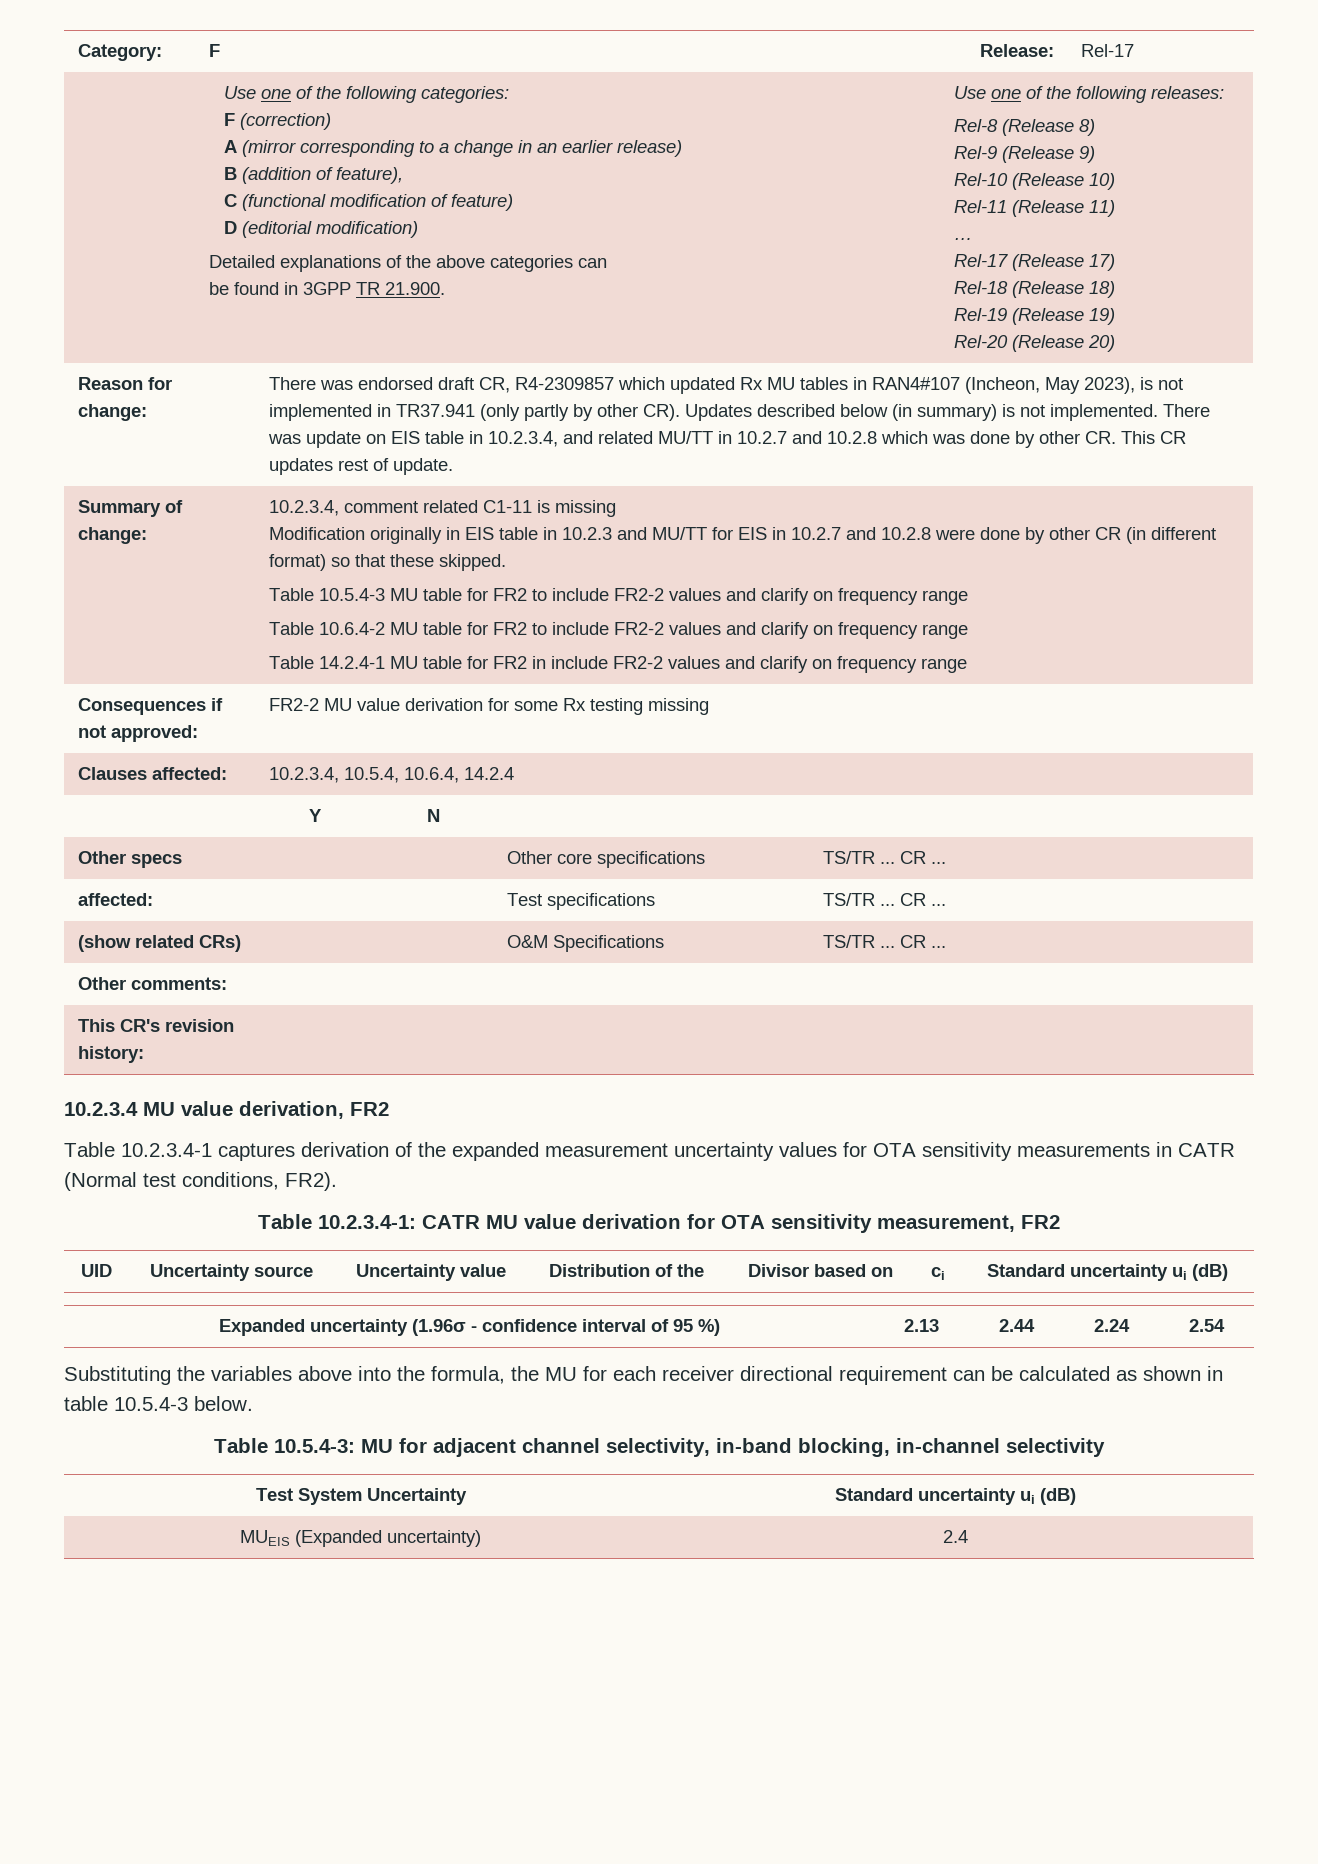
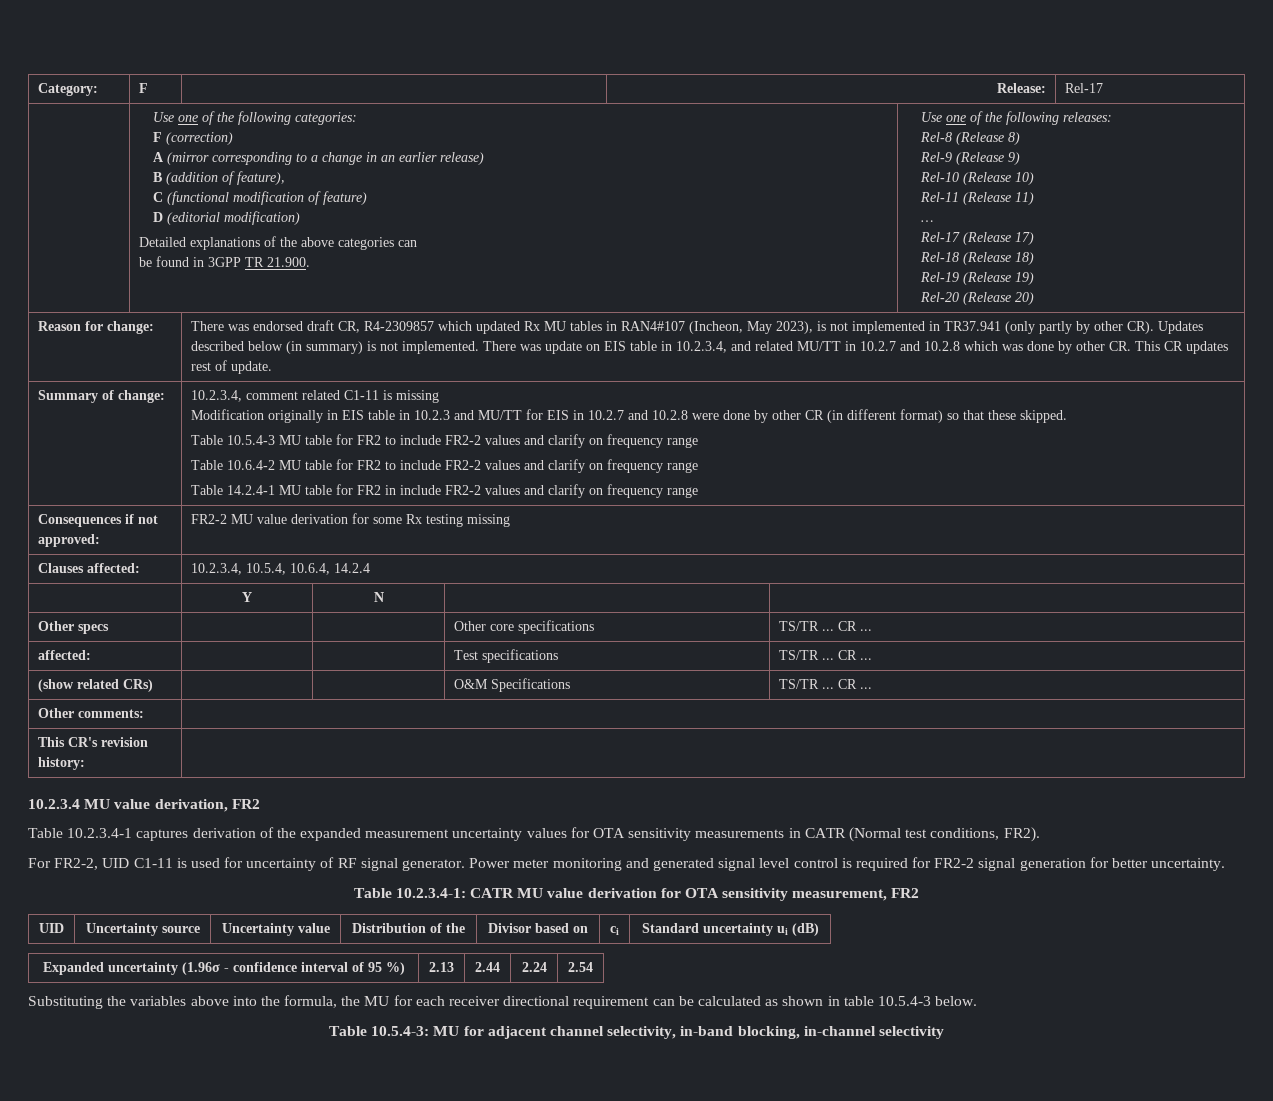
+ For FR2-2, UID C1-11 is used for uncertainty of RF signal generator. Power meter monitoring and generated signal level control is required for FR2-2 signal generation for better uncertainty.
- Test System Uncertainty | Standard uncertainty ui (dB)
- MUEIS (Expanded uncertainty) | 2.4

